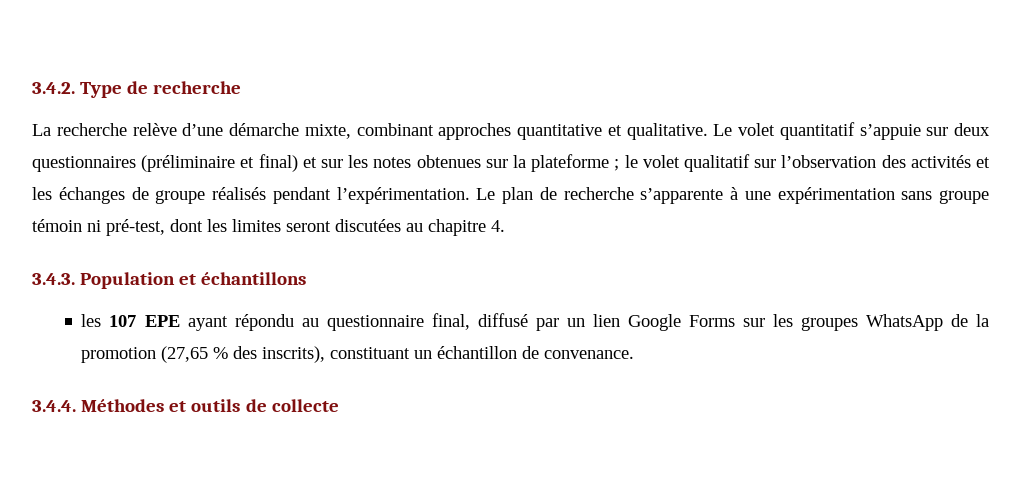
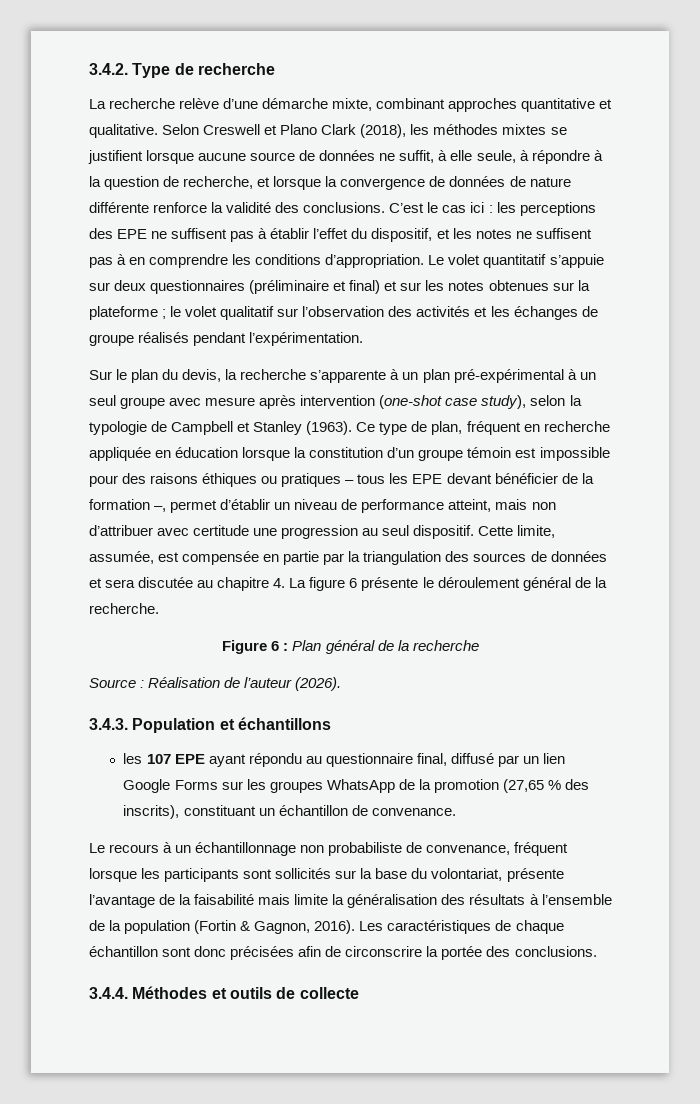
+ Selon Creswell et Plano Clark (2018), les méthodes mixtes se justifient lorsque aucune source de données ne suffit, à elle seule, à répondre à la question de recherche, et lorsque la convergence de données de nature différente renforce la validité des conclusions. C’est le cas ici : les perceptions des EPE ne suffisent pas à établir l’effet du dispositif, et les notes ne suffisent pas à en comprendre les conditions d’appropriation.
- Le volet quantitatif s’appuie sur deux questionnaires (préliminaire et final) et sur les notes obtenues sur la plateforme ; le volet qualitatif sur l’observation des activités et les échanges de groupe réalisés pendant l’expérimentation. Le plan de recherche s’apparente à une expérimentation sans groupe témoin ni pré-test, dont les limites seront discutées au chapitre 4.
+ Le volet quantitatif s’appuie sur deux questionnaires (préliminaire et final) et sur les notes obtenues sur la plateforme ; le volet qualitatif sur l’observation des activités et les échanges de groupe réalisés pendant l’expérimentation.
+ Sur le plan du devis, la recherche s’apparente à un plan pré-expérimental à un seul groupe avec mesure après intervention (one-shot case study), selon la typologie de Campbell et Stanley (1963). Ce type de plan, fréquent en recherche appliquée en éducation lorsque la constitution d’un groupe témoin est impossible pour des raisons éthiques ou pratiques – tous les EPE devant bénéficier de la formation –, permet d’établir un niveau de performance atteint, mais non d’attribuer avec certitude une progression au seul dispositif. Cette limite, assumée, est compensée en partie par la triangulation des sources de données et sera discutée au chapitre 4. La figure 6 présente le déroulement général de la recherche.
+ Figure 6 : Plan général de la recherche
+ Source : Réalisation de l’auteur (2026).
+ Le recours à un échantillonnage non probabiliste de convenance, fréquent lorsque les participants sont sollicités sur la base du volontariat, présente l’avantage de la faisabilité mais limite la généralisation des résultats à l’ensemble de la population (Fortin & Gagnon, 2016). Les caractéristiques de chaque échantillon sont donc précisées afin de circonscrire la portée des conclusions.

